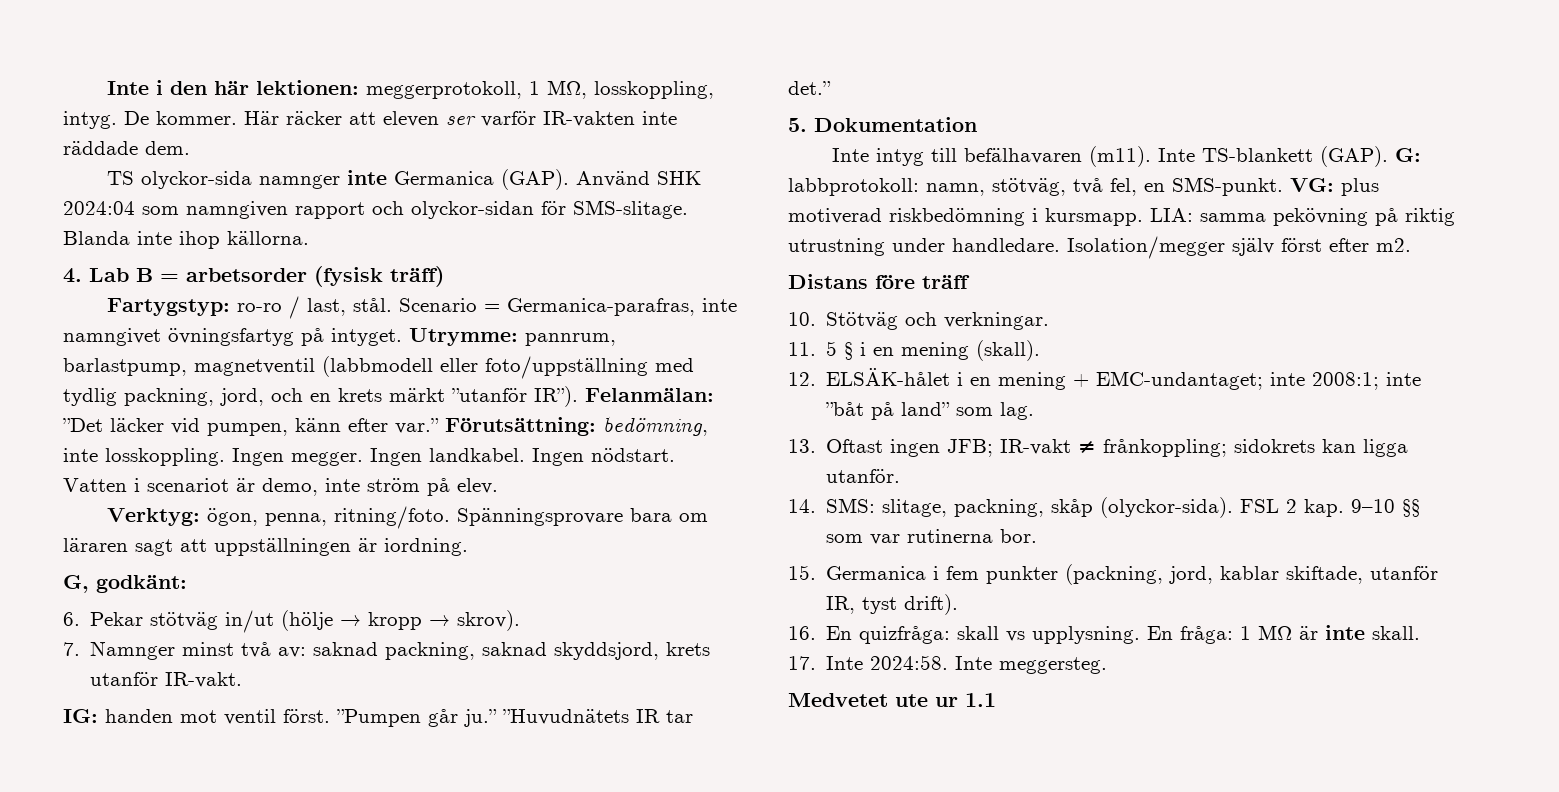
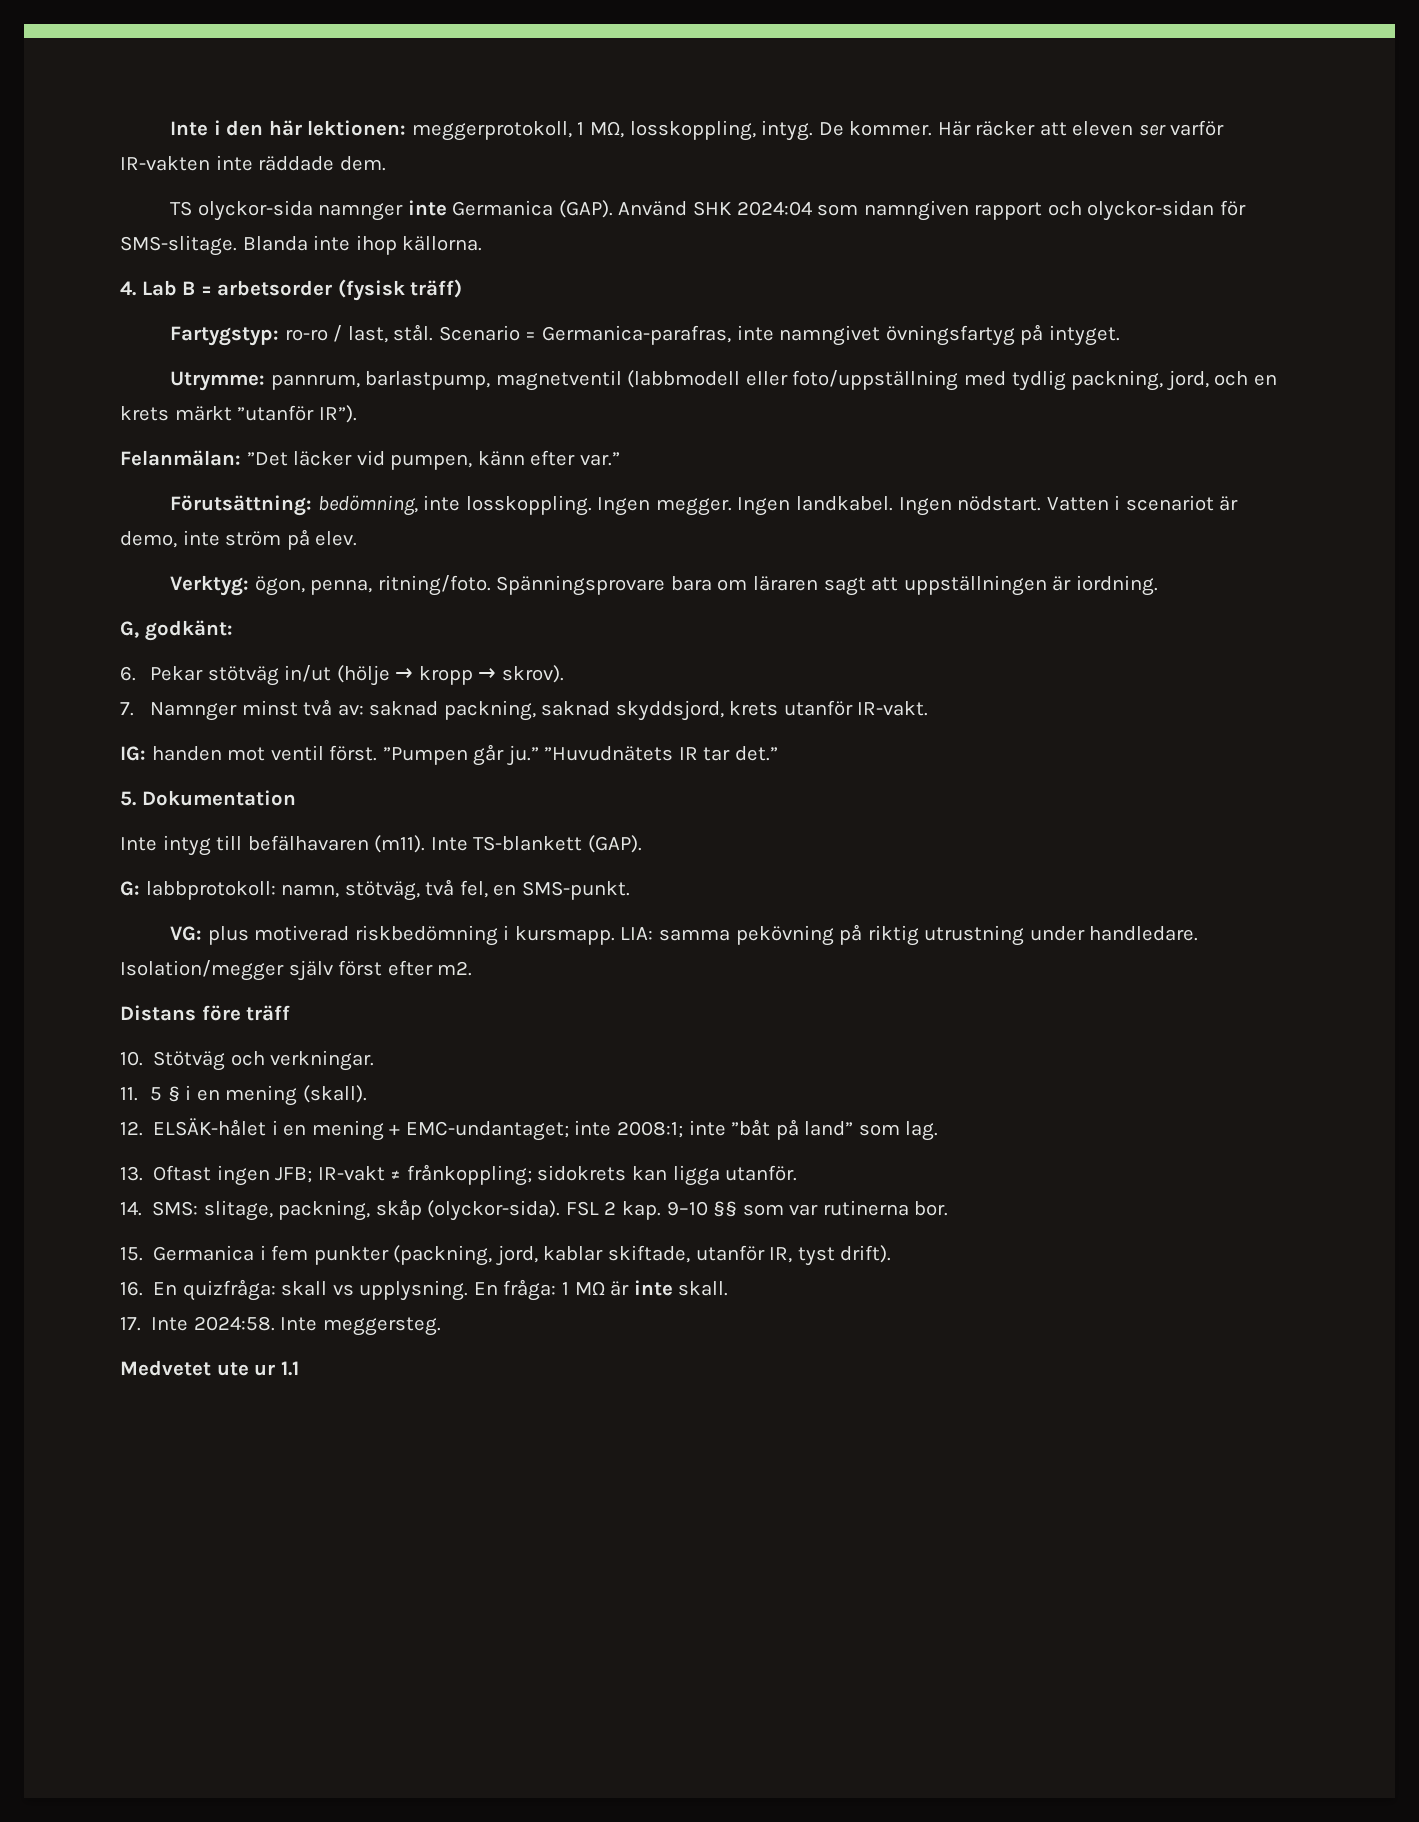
- Scenario = Germanica-parafras, inte namngivet övningsfartyg på intyget. Utrymme: pannrum, barlastpump, magnetventil (labbmodell eller foto/uppställning med tydlig packning, jord, och en krets märkt ”utanför IR”). Felanmälan: ”Det läcker vid pumpen, känn efter var.” Förutsättning: bedömning, inte losskoppling.
+ Scenario = Germanica-parafras, inte namngivet övningsfartyg på intyget.
+ Utrymme: pannrum, barlastpump, magnetventil (labbmodell eller foto/uppställning med tydlig packning, jord, och en krets märkt ”utanför IR”).
+ Felanmälan: ”Det läcker vid pumpen, känn efter var.”
+ Förutsättning: bedömning, inte losskoppling.
- Inte TS-blankett (GAP). G: labbprotokoll: namn, stötväg, två fel, en SMS-punkt. VG: plus motiverad riskbedömning i kursmapp.
+ Inte TS-blankett (GAP).
+ G: labbprotokoll: namn, stötväg, två fel, en SMS-punkt.
+ VG: plus motiverad riskbedömning i kursmapp.

